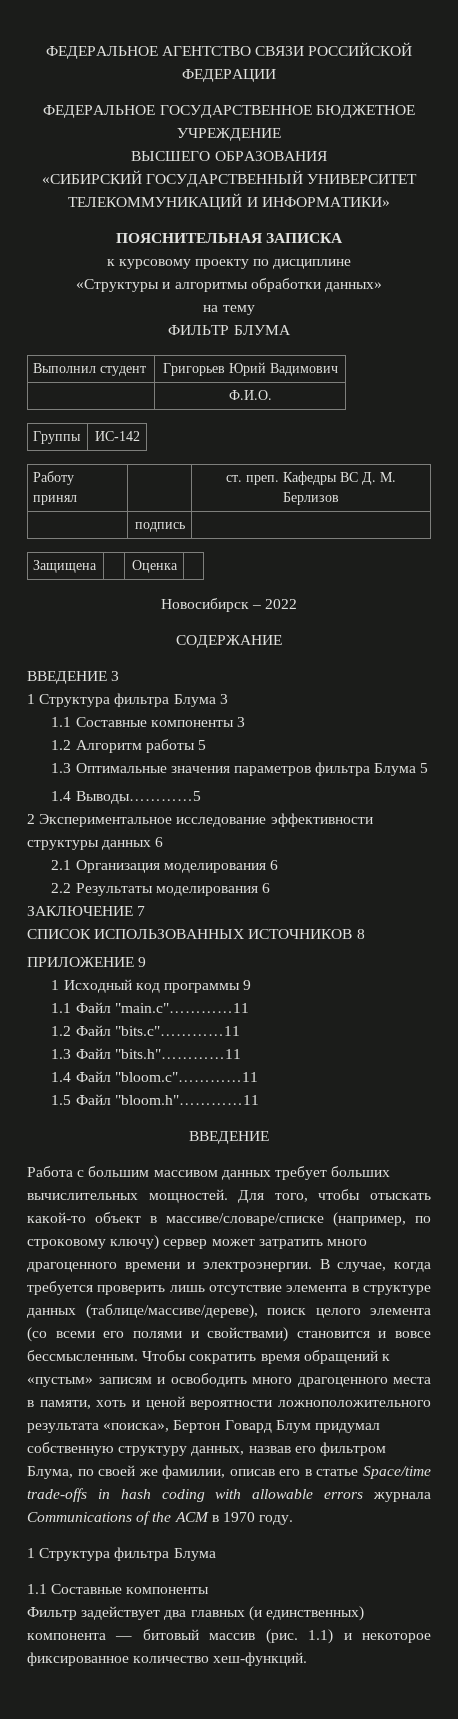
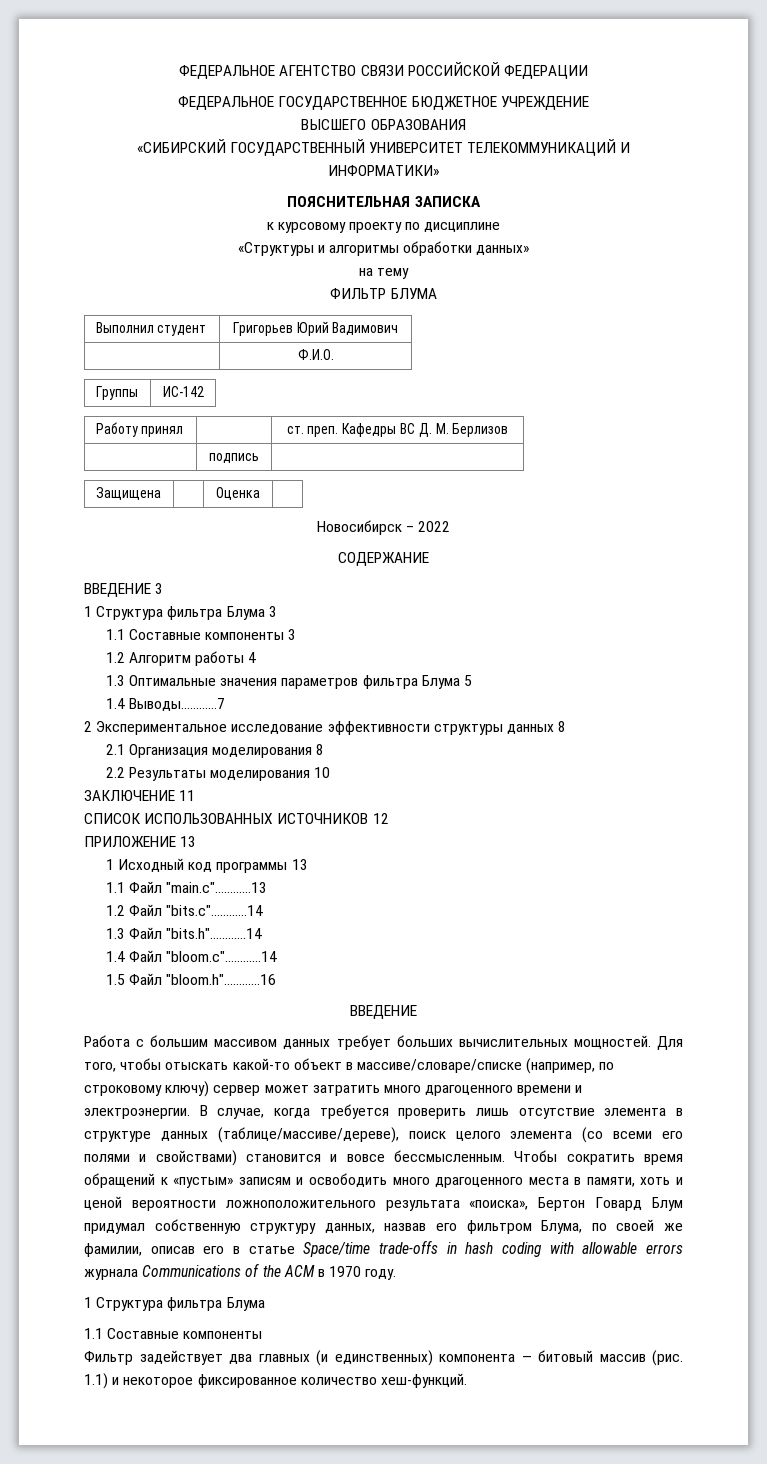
- 1.2 Алгоритм работы 5
+ 1.2 Алгоритм работы 4
- 1.4 Выводы…………5
+ 1.4 Выводы…………7
- 2 Экспериментальное исследование эффективности структуры данных 6
+ 2 Экспериментальное исследование эффективности структуры данных 8
- 2.1 Организация моделирования 6
+ 2.1 Организация моделирования 8
- 2.2 Результаты моделирования 6
+ 2.2 Результаты моделирования 10
- ЗАКЛЮЧЕНИЕ 7
+ ЗАКЛЮЧЕНИЕ 11
- СПИСОК ИСПОЛЬЗОВАННЫХ ИСТОЧНИКОВ 8
+ СПИСОК ИСПОЛЬЗОВАННЫХ ИСТОЧНИКОВ 12
- ПРИЛОЖЕНИЕ 9
+ ПРИЛОЖЕНИЕ 13
- 1 Исходный код программы 9
+ 1 Исходный код программы 13
- 1.1 Файл "main.c"…………11
+ 1.1 Файл "main.c"…………13
- 1.2 Файл "bits.c"…………11
+ 1.2 Файл "bits.c"…………14
- 1.3 Файл "bits.h"…………11
+ 1.3 Файл "bits.h"…………14
- 1.4 Файл "bloom.c"…………11
+ 1.4 Файл "bloom.c"…………14
- 1.5 Файл "bloom.h"…………11
+ 1.5 Файл "bloom.h"…………16

